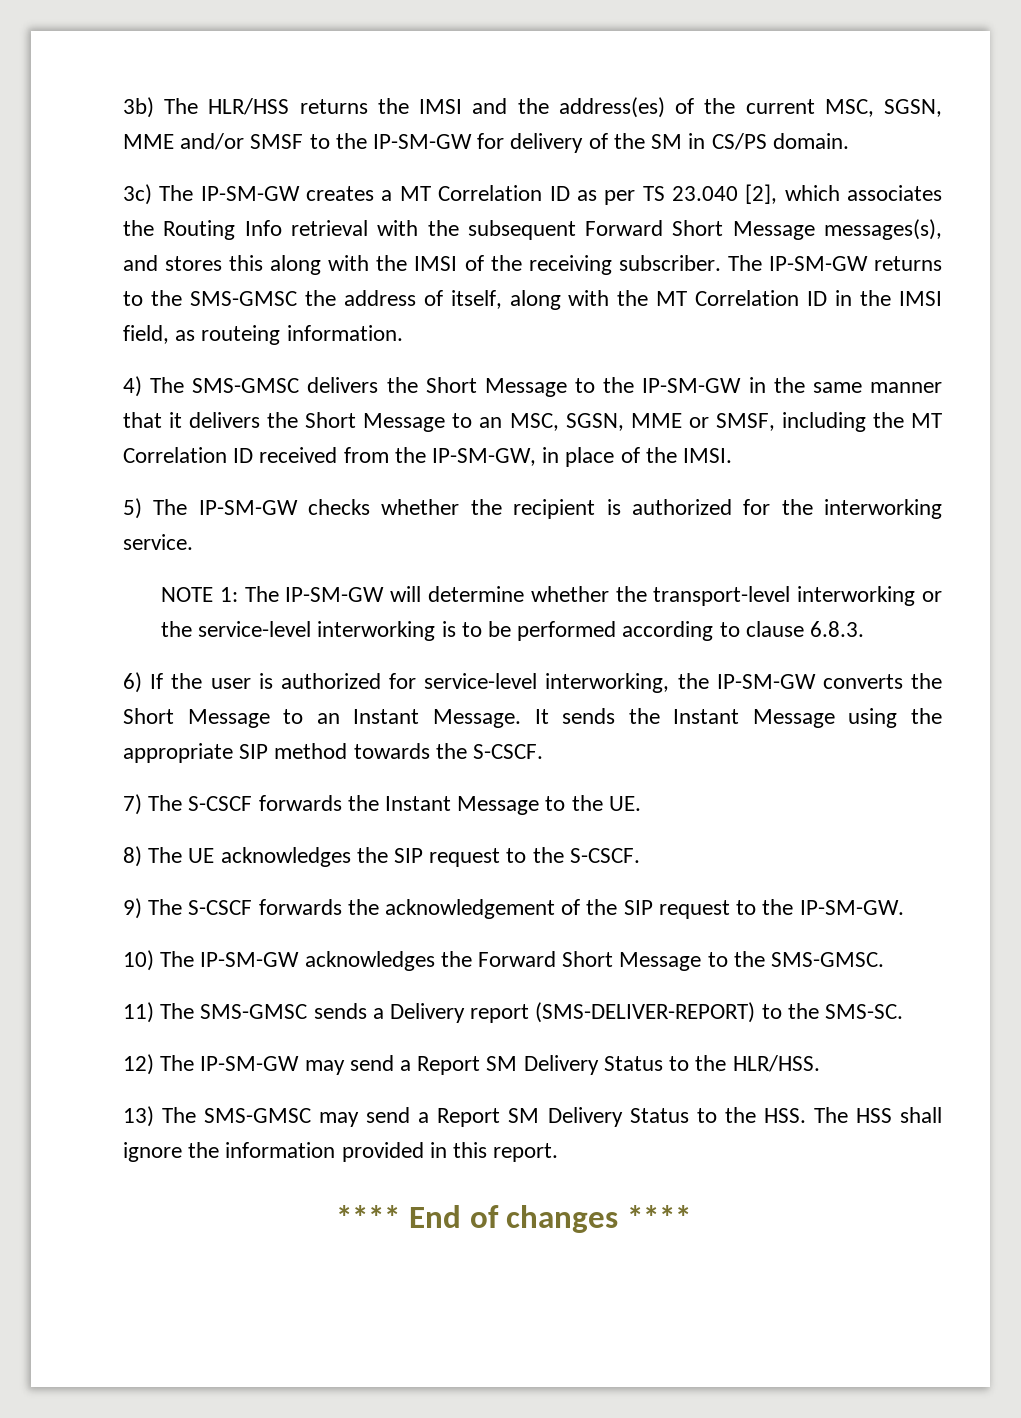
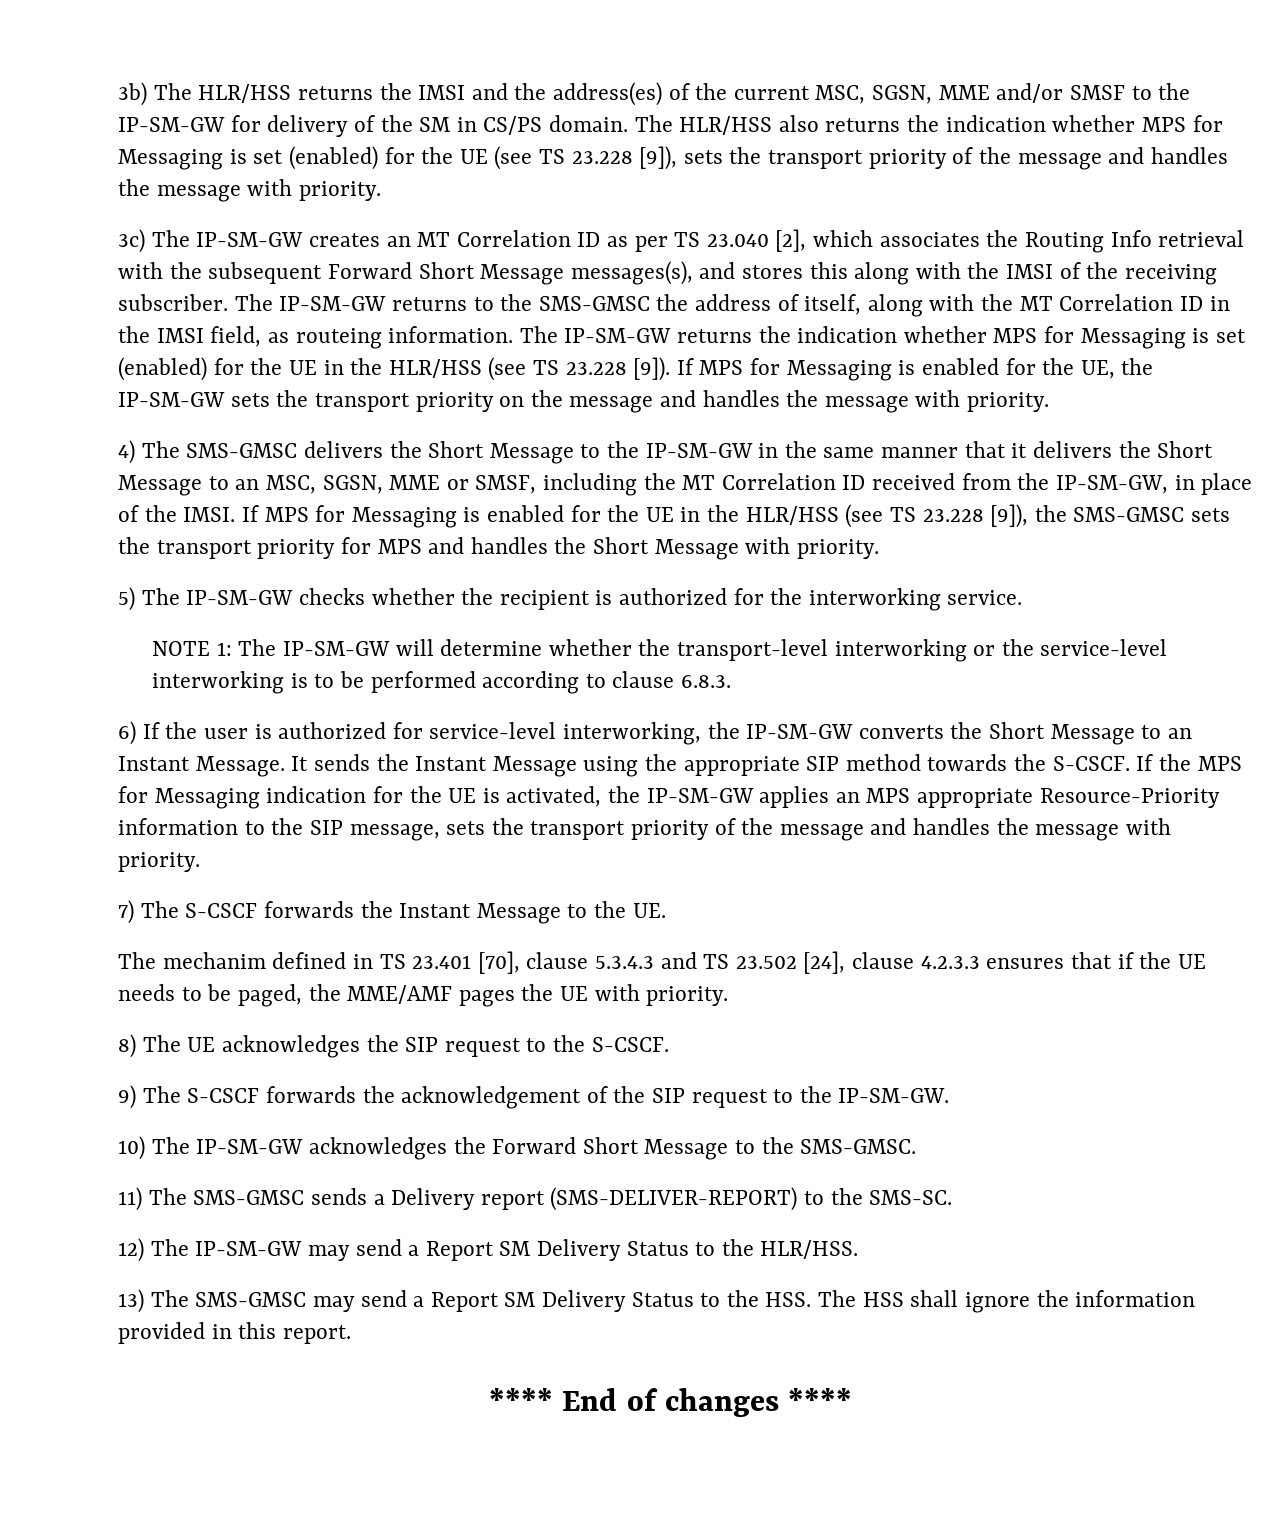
+ The HLR/HSS also returns the indication whether MPS for Messaging is set (enabled) for the UE (see TS 23.228 [9]), sets the transport priority of the message and handles the message with priority.
- 3c) The IP-SM-GW creates a MT Correlation ID as per TS 23.040 [2], which associates the Routing Info retrieval with the subsequent Forward Short Message messages(s), and stores this along with the IMSI of the receiving subscriber.
+ 3c) The IP-SM-GW creates an MT Correlation ID as per TS 23.040 [2], which associates the Routing Info retrieval with the subsequent Forward Short Message messages(s), and stores this along with the IMSI of the receiving subscriber.
+ The IP-SM-GW returns the indication whether MPS for Messaging is set (enabled) for the UE in the HLR/HSS (see TS 23.228 [9]). If MPS for Messaging is enabled for the UE, the IP-SM-GW sets the transport priority on the message and handles the message with priority.
+ If MPS for Messaging is enabled for the UE in the HLR/HSS (see TS 23.228 [9]), the SMS-GMSC sets the transport priority for MPS and handles the Short Message with priority.
+ If the MPS for Messaging indication for the UE is activated, the IP-SM-GW applies an MPS appropriate Resource-Priority information to the SIP message, sets the transport priority of the message and handles the message with priority.
+ The mechanim defined in TS 23.401 [70], clause 5.3.4.3 and TS 23.502 [24], clause 4.2.3.3 ensures that if the UE needs to be paged, the MME/AMF pages the UE with priority.

